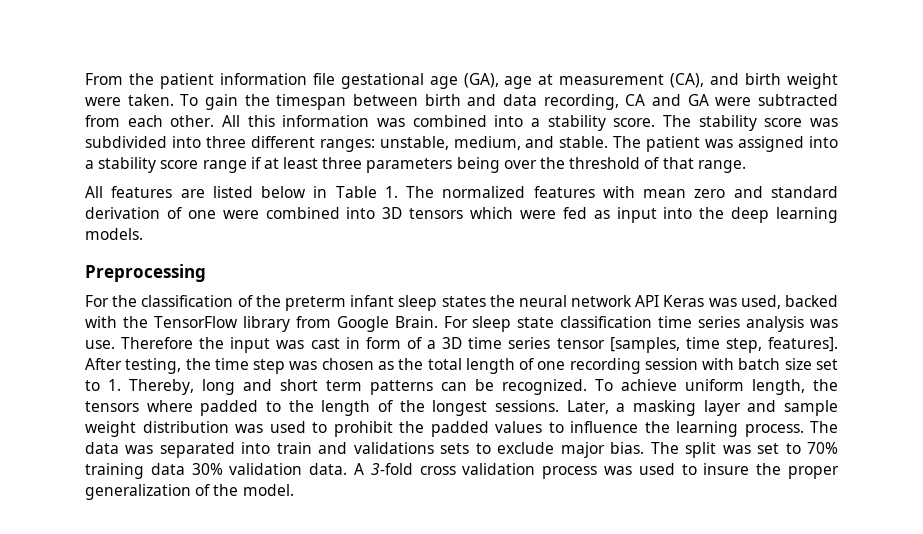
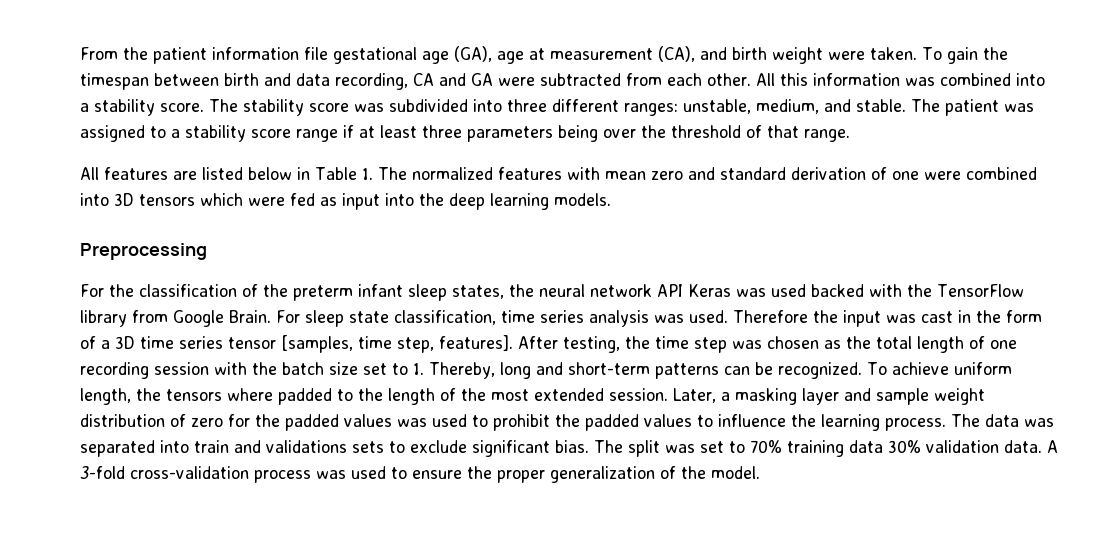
- The patient was assigned into a stability score range if at least three parameters being over the threshold of that range.
+ The patient was assigned to a stability score range if at least three parameters being over the threshold of that range.
- For the classification of the preterm infant sleep states the neural network API Keras was used, backed with the TensorFlow library from Google Brain.
+ For the classification of the preterm infant sleep states, the neural network API Keras was used backed with the TensorFlow library from Google Brain.
- For sleep state classification time series analysis was use.
+ For sleep state classification, time series analysis was used.
- Therefore the input was cast in form of a 3D time series tensor [samples, time step, features].
+ Therefore the input was cast in the form of a 3D time series tensor [samples, time step, features].
- After testing, the time step was chosen as the total length of one recording session with batch size set to 1. Thereby, long and short term patterns can be recognized.
+ After testing, the time step was chosen as the total length of one recording session with the batch size set to 1. Thereby, long and short-term patterns can be recognized.
- To achieve uniform length, the tensors where padded to the length of the longest sessions.
+ To achieve uniform length, the tensors where padded to the length of the most extended session.
- Later, a masking layer and sample weight distribution was used to prohibit the padded values to influence the learning process.
+ Later, a masking layer and sample weight distribution of zero for the padded values was used to prohibit the padded values to influence the learning process.
- The data was separated into train and validations sets to exclude major bias.
+ The data was separated into train and validations sets to exclude significant bias.
- A 3-fold cross validation process was used to insure the proper generalization of the model.
+ A 3-fold cross-validation process was used to ensure the proper generalization of the model.

